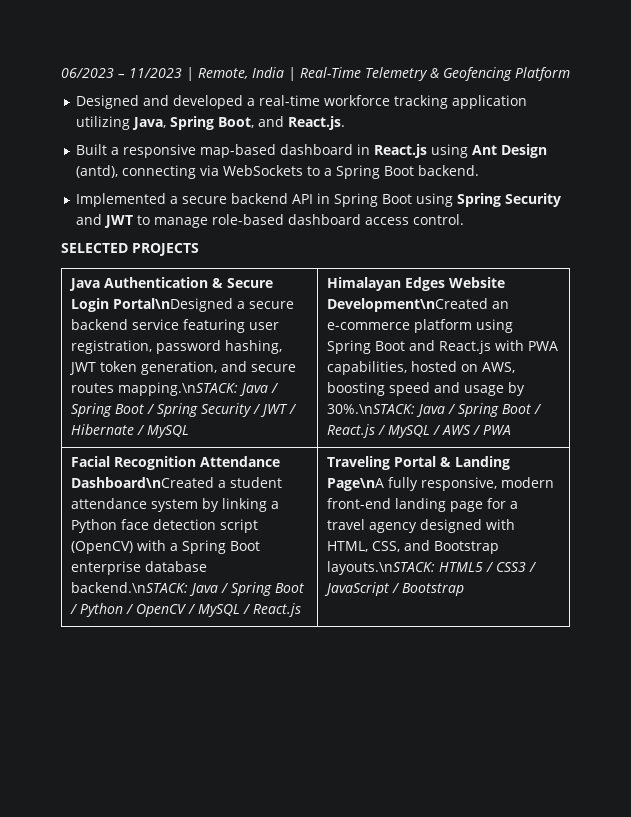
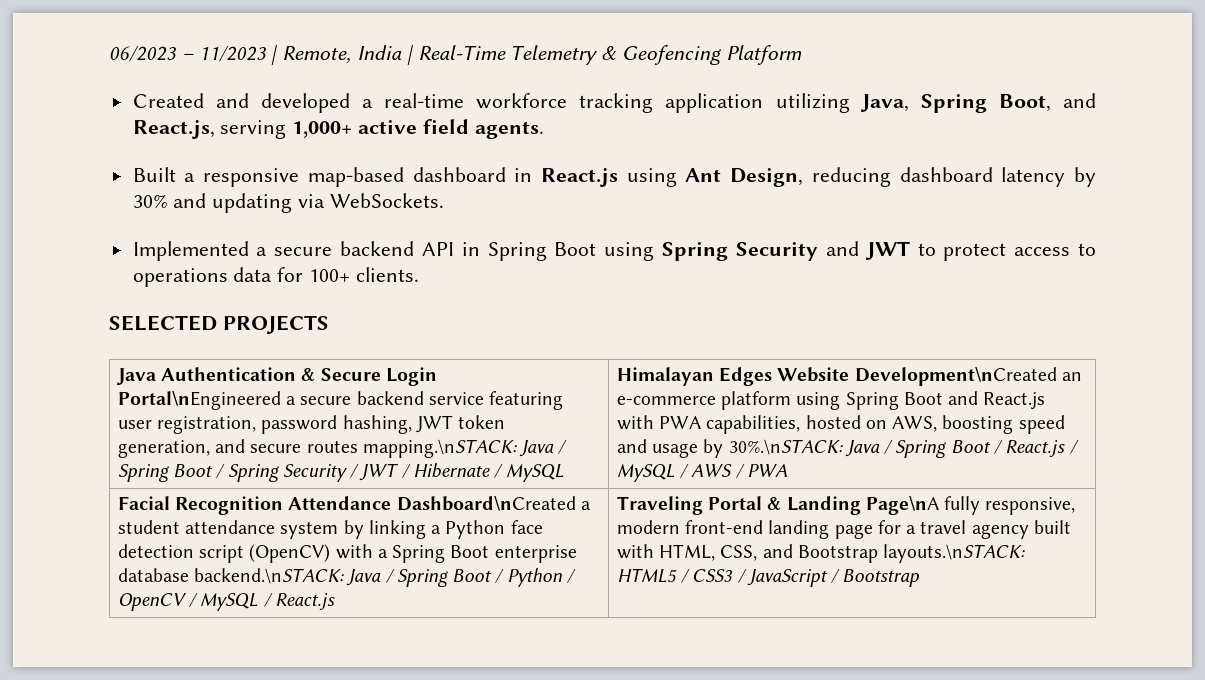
- Designed and developed a real-time workforce tracking application utilizing Java, Spring Boot, and React.js.
+ Created and developed a real-time workforce tracking application utilizing Java, Spring Boot, and React.js, serving 1,000+ active field agents.
- Built a responsive map-based dashboard in React.js using Ant Design (antd), connecting via WebSockets to a Spring Boot backend.
+ Built a responsive map-based dashboard in React.js using Ant Design, reducing dashboard latency by 30% and updating via WebSockets.
- Implemented a secure backend API in Spring Boot using Spring Security and JWT to manage role-based dashboard access control.
+ Implemented a secure backend API in Spring Boot using Spring Security and JWT to protect access to operations data for 100+ clients.
- Java Authentication & Secure Login Portal\nDesigned a secure backend service featuring user registration, password hashing, JWT token generation, and secure routes mapping.\nSTACK: Java / Spring Boot / Spring Security / JWT / Hibernate / MySQL
+ Java Authentication & Secure Login Portal\nEngineered a secure backend service featuring user registration, password hashing, JWT token generation, and secure routes mapping.\nSTACK: Java / Spring Boot / Spring Security / JWT / Hibernate / MySQL
- Traveling Portal & Landing Page\nA fully responsive, modern front-end landing page for a travel agency designed with HTML, CSS, and Bootstrap layouts.\nSTACK: HTML5 / CSS3 / JavaScript / Bootstrap
+ Traveling Portal & Landing Page\nA fully responsive, modern front-end landing page for a travel agency built with HTML, CSS, and Bootstrap layouts.\nSTACK: HTML5 / CSS3 / JavaScript / Bootstrap

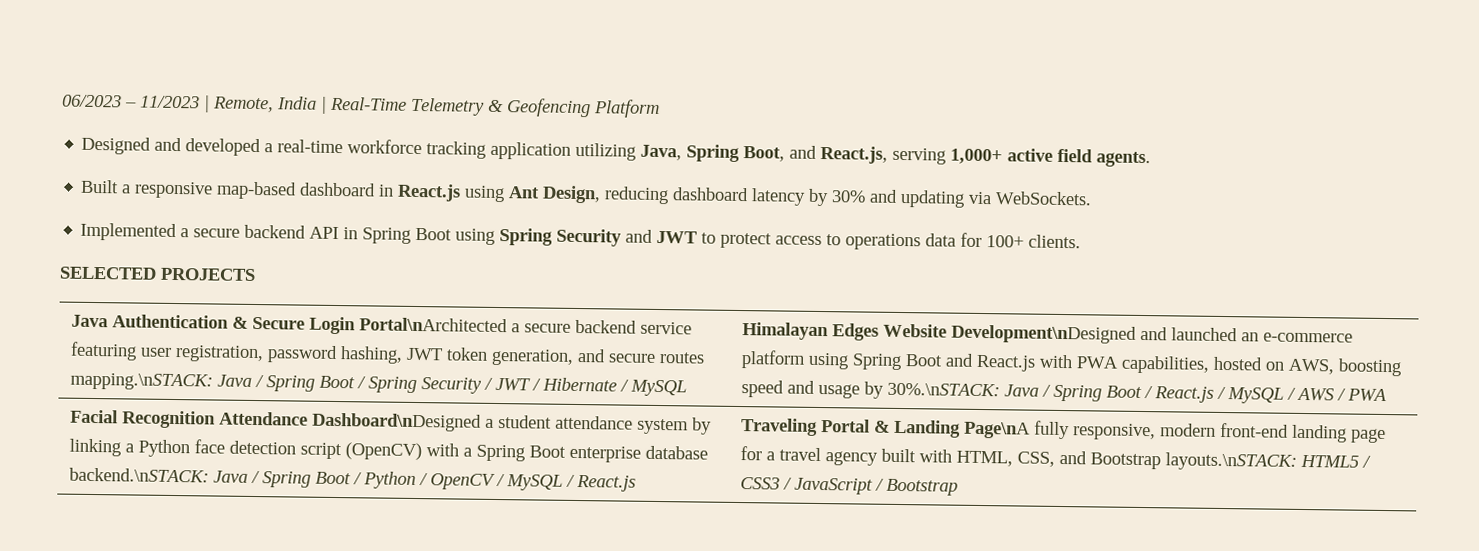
- Created and developed a real-time workforce tracking application utilizing Java, Spring Boot, and React.js, serving 1,000+ active field agents.
+ Designed and developed a real-time workforce tracking application utilizing Java, Spring Boot, and React.js, serving 1,000+ active field agents.
- Java Authentication & Secure Login Portal\nEngineered a secure backend service featuring user registration, password hashing, JWT token generation, and secure routes mapping.\nSTACK: Java / Spring Boot / Spring Security / JWT / Hibernate / MySQL
+ Java Authentication & Secure Login Portal\nArchitected a secure backend service featuring user registration, password hashing, JWT token generation, and secure routes mapping.\nSTACK: Java / Spring Boot / Spring Security / JWT / Hibernate / MySQL
- Himalayan Edges Website Development\nCreated an e-commerce platform using Spring Boot and React.js with PWA capabilities, hosted on AWS, boosting speed and usage by 30%.\nSTACK: Java / Spring Boot / React.js / MySQL / AWS / PWA
+ Himalayan Edges Website Development\nDesigned and launched an e-commerce platform using Spring Boot and React.js with PWA capabilities, hosted on AWS, boosting speed and usage by 30%.\nSTACK: Java / Spring Boot / React.js / MySQL / AWS / PWA
- Facial Recognition Attendance Dashboard\nCreated a student attendance system by linking a Python face detection script (OpenCV) with a Spring Boot enterprise database backend.\nSTACK: Java / Spring Boot / Python / OpenCV / MySQL / React.js
+ Facial Recognition Attendance Dashboard\nDesigned a student attendance system by linking a Python face detection script (OpenCV) with a Spring Boot enterprise database backend.\nSTACK: Java / Spring Boot / Python / OpenCV / MySQL / React.js

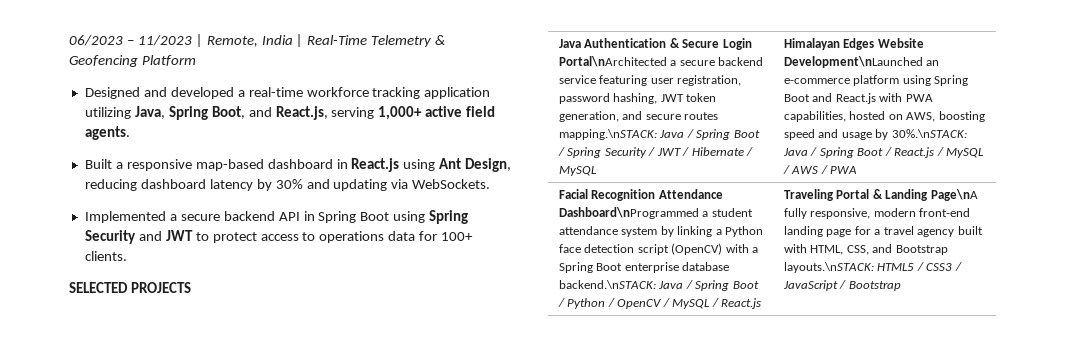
- Himalayan Edges Website Development\nDesigned and launched an e-commerce platform using Spring Boot and React.js with PWA capabilities, hosted on AWS, boosting speed and usage by 30%.\nSTACK: Java / Spring Boot / React.js / MySQL / AWS / PWA
+ Himalayan Edges Website Development\nLaunched an e-commerce platform using Spring Boot and React.js with PWA capabilities, hosted on AWS, boosting speed and usage by 30%.\nSTACK: Java / Spring Boot / React.js / MySQL / AWS / PWA
- Facial Recognition Attendance Dashboard\nDesigned a student attendance system by linking a Python face detection script (OpenCV) with a Spring Boot enterprise database backend.\nSTACK: Java / Spring Boot / Python / OpenCV / MySQL / React.js
+ Facial Recognition Attendance Dashboard\nProgrammed a student attendance system by linking a Python face detection script (OpenCV) with a Spring Boot enterprise database backend.\nSTACK: Java / Spring Boot / Python / OpenCV / MySQL / React.js

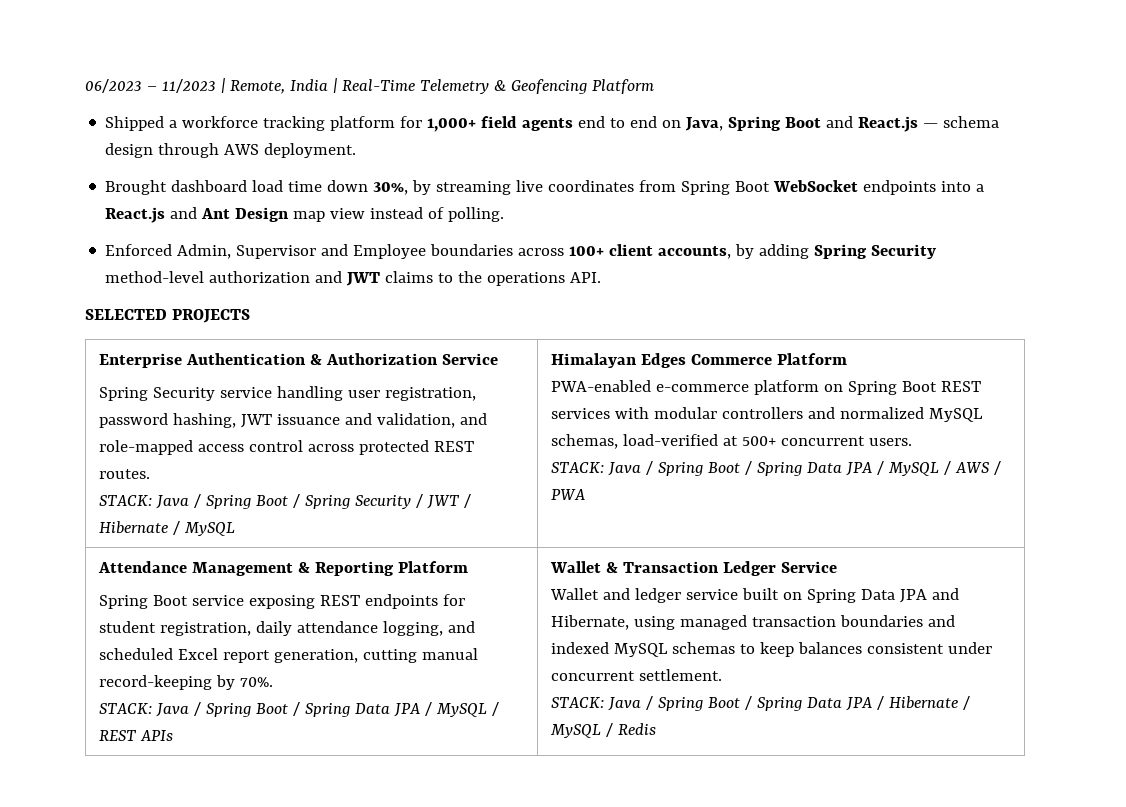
- Designed and developed a real-time workforce tracking application utilizing Java, Spring Boot, and React.js, serving 1,000+ active field agents.
- Built a responsive map-based dashboard in React.js using Ant Design, reducing dashboard latency by 30% and updating via WebSockets.
- Implemented a secure backend API in Spring Boot using Spring Security and JWT to protect access to operations data for 100+ clients.
+ Shipped a workforce tracking platform for 1,000+ field agents end to end on Java, Spring Boot and React.js — schema design through AWS deployment.
+ Brought dashboard load time down 30%, by streaming live coordinates from Spring Boot WebSocket endpoints into a React.js and Ant Design map view instead of polling.
+ Enforced Admin, Supervisor and Employee boundaries across 100+ client accounts, by adding Spring Security method-level authorization and JWT claims to the operations API.
- Java Authentication & Secure Login Portal\nArchitected a secure backend service featuring user registration, password hashing, JWT token generation, and secure routes mapping.\nSTACK: Java / Spring Boot / Spring Security / JWT / Hibernate / MySQL
+ Enterprise Authentication & Authorization Service
+ Spring Security service handling user registration, password hashing, JWT issuance and validation, and role-mapped access control across protected REST routes.
+ STACK: Java / Spring Boot / Spring Security / JWT / Hibernate / MySQL
- Himalayan Edges Website Development\nLaunched an e-commerce platform using Spring Boot and React.js with PWA capabilities, hosted on AWS, boosting speed and usage by 30%.\nSTACK: Java / Spring Boot / React.js / MySQL / AWS / PWA
+ Himalayan Edges Commerce Platform
+ PWA-enabled e-commerce platform on Spring Boot REST services with modular controllers and normalized MySQL schemas, load-verified at 500+ concurrent users.
+ STACK: Java / Spring Boot / Spring Data JPA / MySQL / AWS / PWA
- Facial Recognition Attendance Dashboard\nProgrammed a student attendance system by linking a Python face detection script (OpenCV) with a Spring Boot enterprise database backend.\nSTACK: Java / Spring Boot / Python / OpenCV / MySQL / React.js | Traveling Portal & Landing Page\nA fully responsive, modern front-end landing page for a travel agency built with HTML, CSS, and Bootstrap layouts.\nSTACK: HTML5 / CSS3 / JavaScript / Bootstrap
+ Attendance Management & Reporting Platform
+ Spring Boot service exposing REST endpoints for student registration, daily attendance logging, and scheduled Excel report generation, cutting manual record-keeping by 70%.
+ STACK: Java / Spring Boot / Spring Data JPA / MySQL / REST APIs | Wallet & Transaction Ledger Service
+ Wallet and ledger service built on Spring Data JPA and Hibernate, using managed transaction boundaries and indexed MySQL schemas to keep balances consistent under concurrent settlement.
+ STACK: Java / Spring Boot / Spring Data JPA / Hibernate / MySQL / Redis

